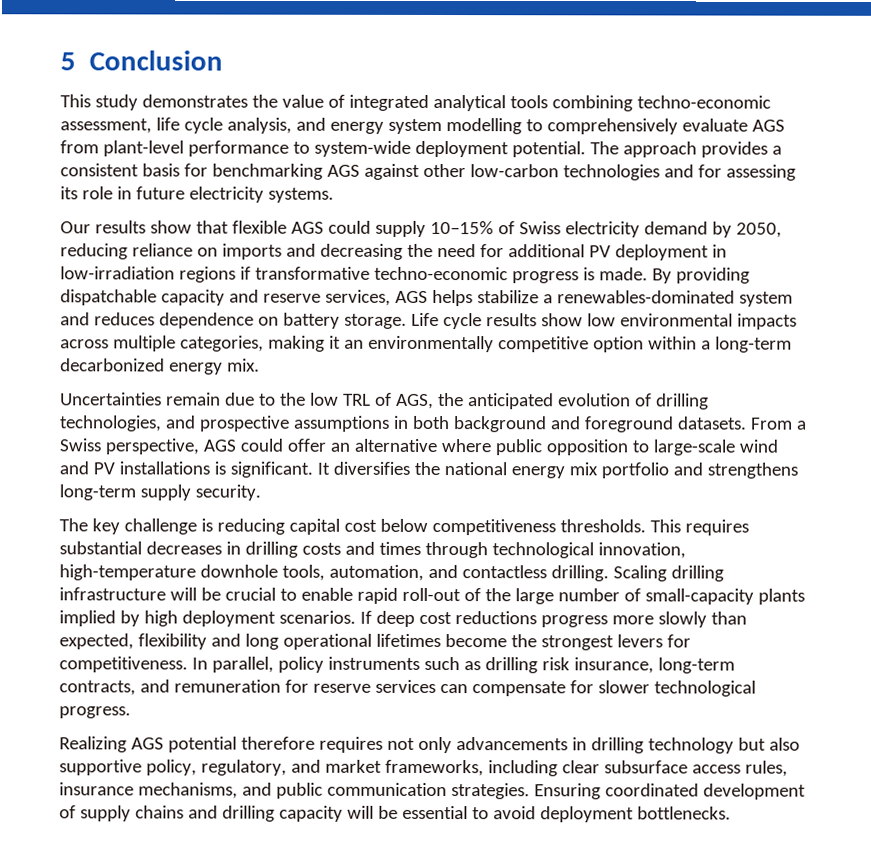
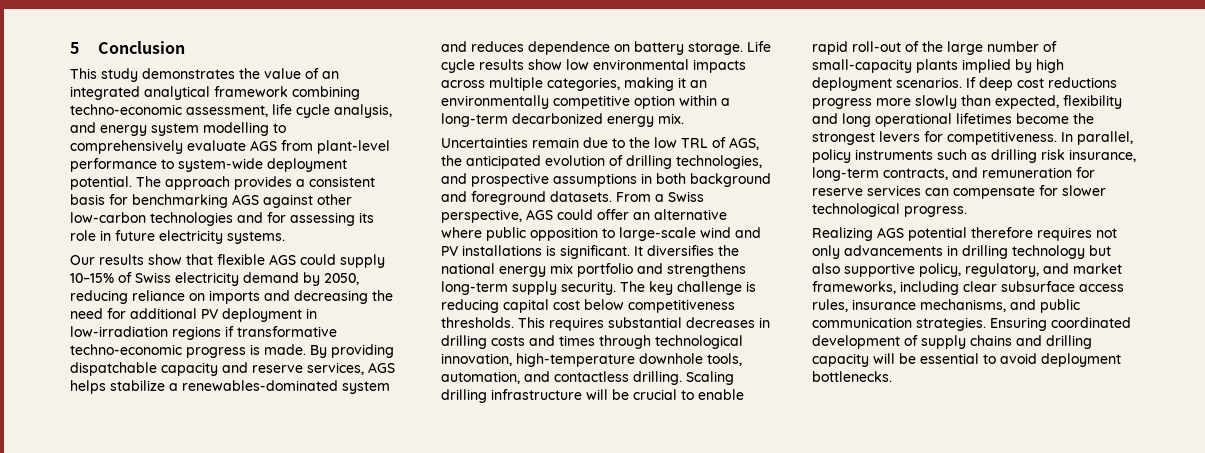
- This study demonstrates the value of integrated analytical tools combining techno-economic assessment, life cycle analysis, and energy system modelling to comprehensively evaluate AGS from plant-level performance to system-wide deployment potential.
+ This study demonstrates the value of an integrated analytical framework combining techno-economic assessment, life cycle analysis, and energy system modelling to comprehensively evaluate AGS from plant-level performance to system-wide deployment potential.
- It diversifies the national energy mix portfolio and strengthens long-term supply security.
- The key challenge is reducing capital cost below competitiveness thresholds.
+ It diversifies the national energy mix portfolio and strengthens long-term supply security. The key challenge is reducing capital cost below competitiveness thresholds.

